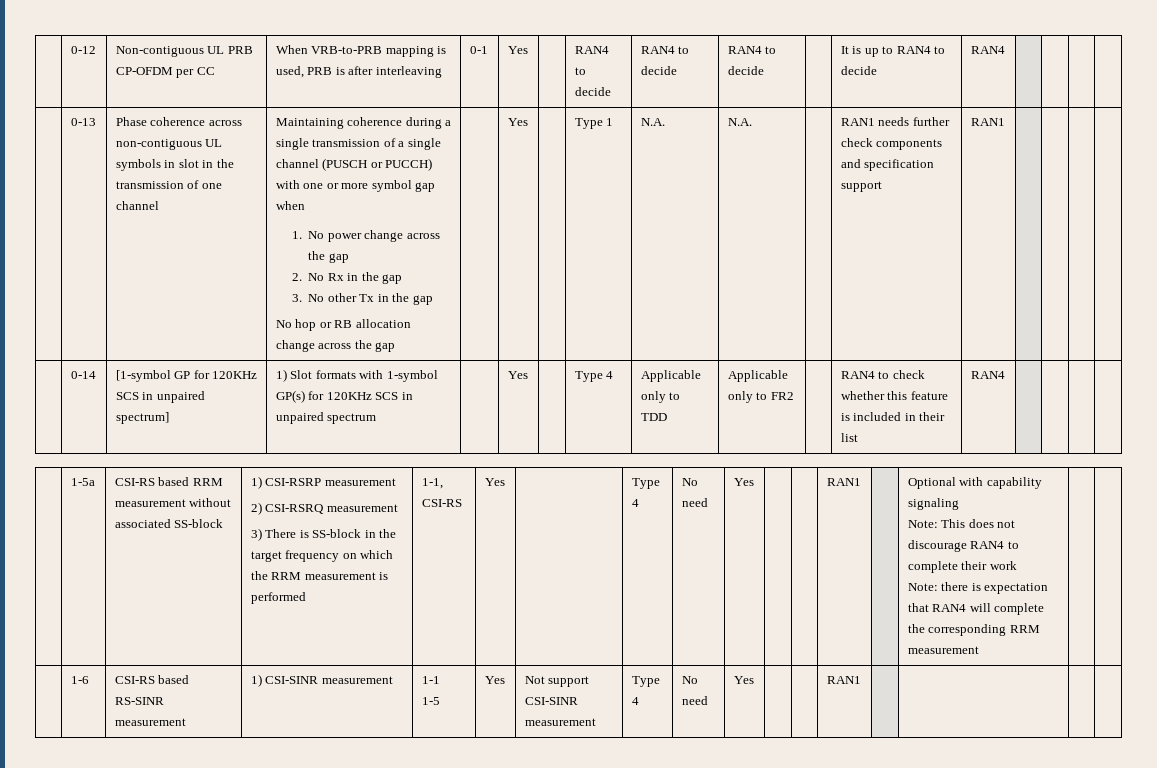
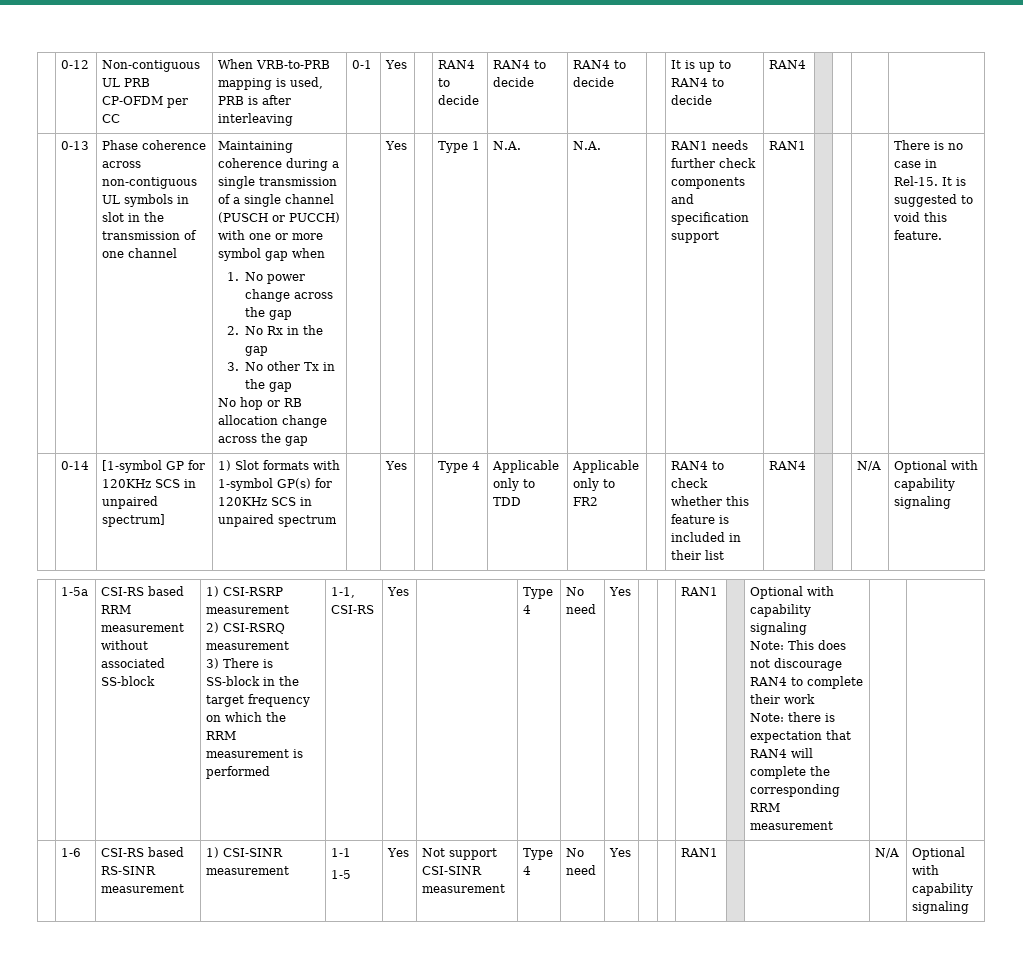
+ There is no case in Rel-15. It is suggested to void this feature.
- RAN4 to check whether this feature is included in their list | RAN4
+ RAN4 to check whether this feature is included in their list | RAN4 | | | N/A | Optional with capability signaling
  | 1-6 | CSI-RS based RS-SINR measurement | 1) CSI-SINR measurement | 1-1
- 1-5 | Yes | Not support CSI-SINR measurement | Type 4 | No need | Yes | | | RAN1 | | | |
+ 1-5 | Yes | Not support CSI-SINR measurement | Type 4 | No need | Yes | | | RAN1 | | | N/A | Optional with capability signaling

